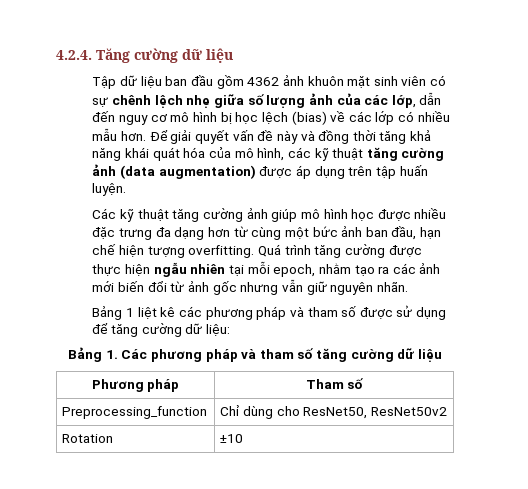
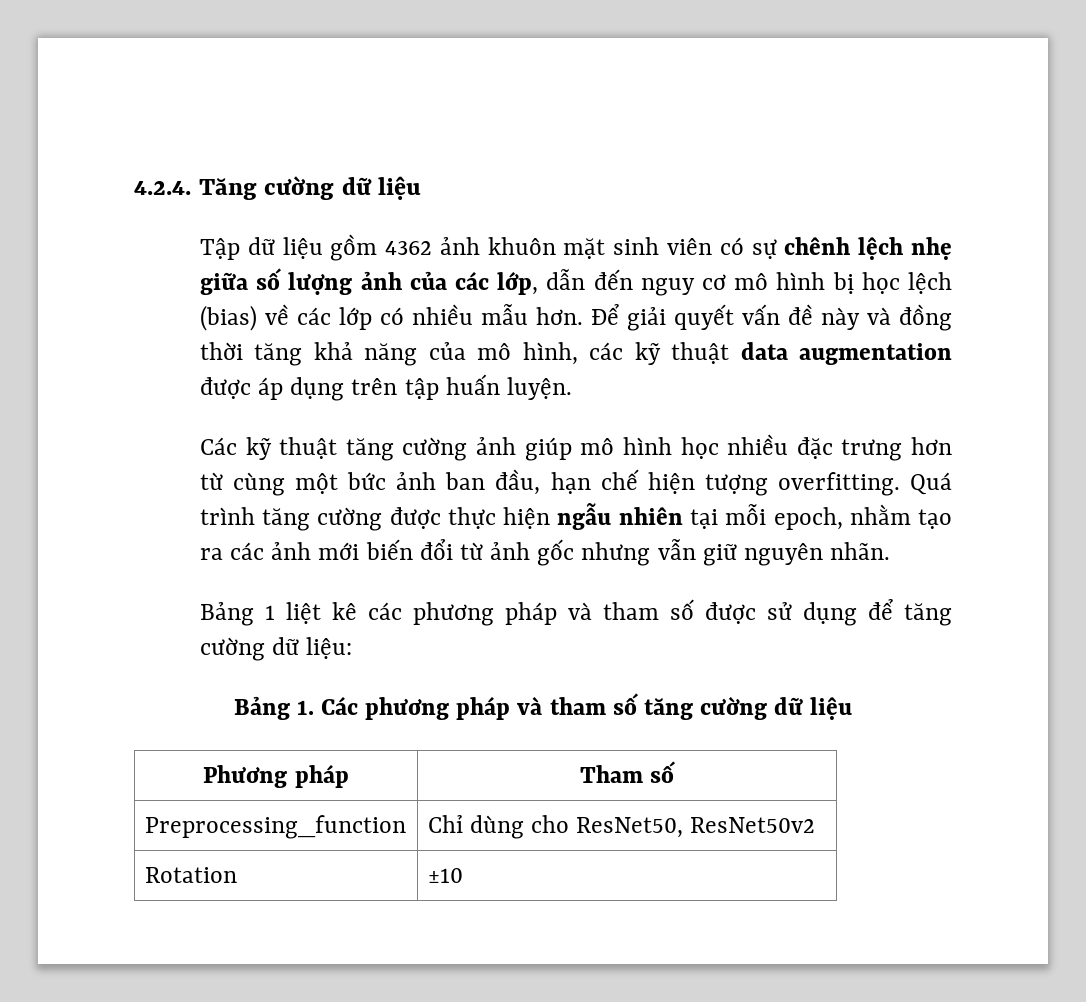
- Tập dữ liệu ban đầu gồm 4362 ảnh khuôn mặt sinh viên có sự chênh lệch nhẹ giữa số lượng ảnh của các lớp, dẫn đến nguy cơ mô hình bị học lệch (bias) về các lớp có nhiều mẫu hơn.
+ Tập dữ liệu gồm 4362 ảnh khuôn mặt sinh viên có sự chênh lệch nhẹ giữa số lượng ảnh của các lớp, dẫn đến nguy cơ mô hình bị học lệch (bias) về các lớp có nhiều mẫu hơn.
- Để giải quyết vấn đề này và đồng thời tăng khả năng khái quát hóa của mô hình, các kỹ thuật tăng cường ảnh (data augmentation) được áp dụng trên tập huấn luyện.
+ Để giải quyết vấn đề này và đồng thời tăng khả năng của mô hình, các kỹ thuật data augmentation được áp dụng trên tập huấn luyện.
- Các kỹ thuật tăng cường ảnh giúp mô hình học được nhiều đặc trưng đa dạng hơn từ cùng một bức ảnh ban đầu, hạn chế hiện tượng overfitting.
+ Các kỹ thuật tăng cường ảnh giúp mô hình học nhiều đặc trưng hơn từ cùng một bức ảnh ban đầu, hạn chế hiện tượng overfitting.

